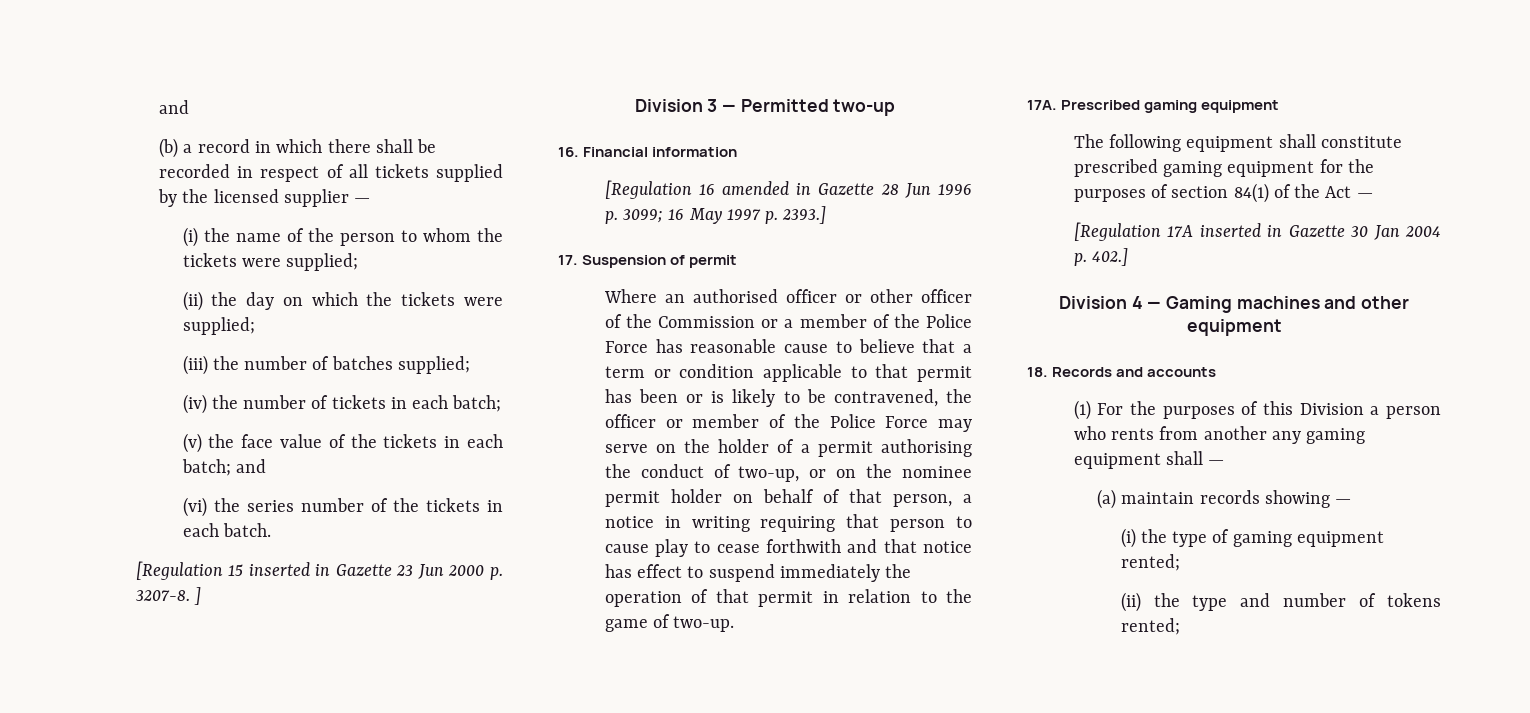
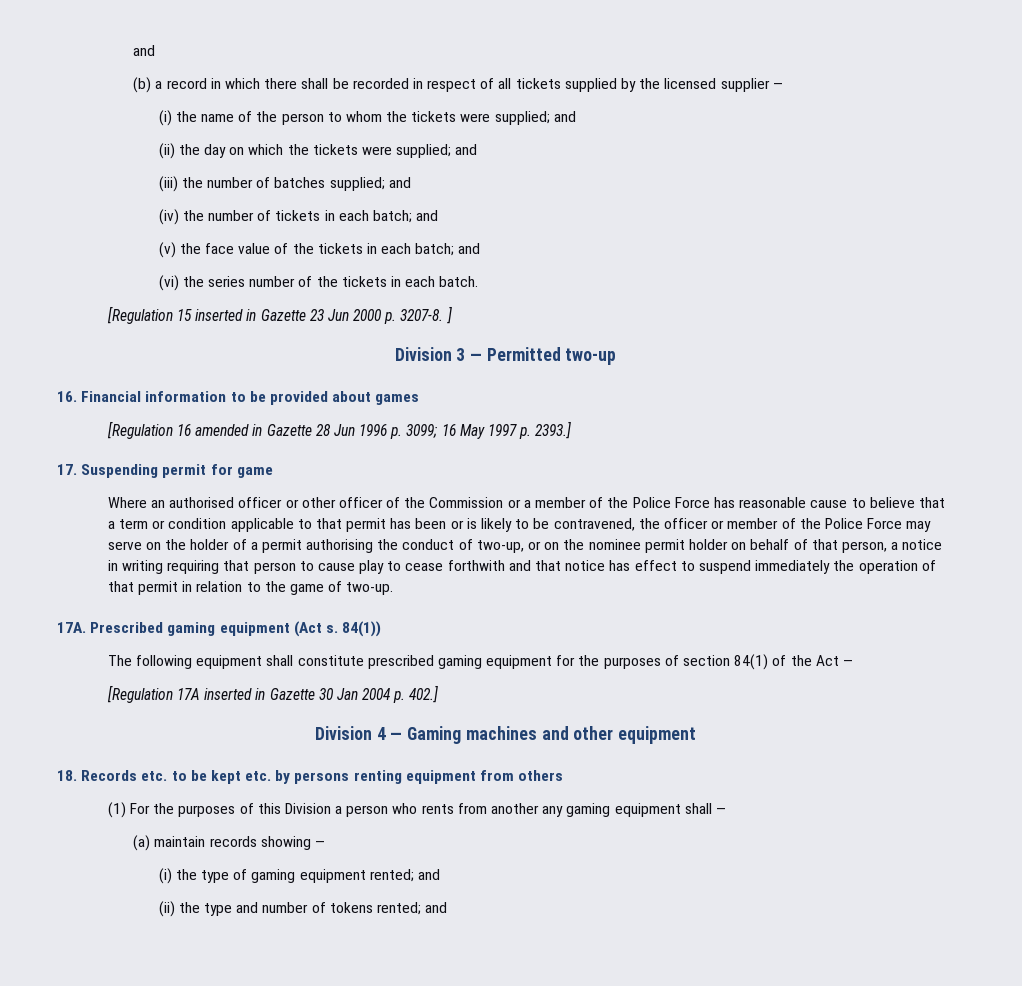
- (i) the name of the person to whom the tickets were supplied;
+ (i) the name of the person to whom the tickets were supplied; and
- (ii) the day on which the tickets were supplied;
+ (ii) the day on which the tickets were supplied; and
- (iii) the number of batches supplied;
+ (iii) the number of batches supplied; and
- (iv) the number of tickets in each batch;
+ (iv) the number of tickets in each batch; and
- 16. Financial information
+ 16. Financial information to be provided about games
- 17. Suspension of permit
+ 17. Suspending permit for game
- Prescribed gaming equipment
+ Prescribed gaming equipment (Act s. 84(1))
- 18. Records and accounts
+ 18. Records etc. to be kept etc. by persons renting equipment from others
- (i) the type of gaming equipment rented;
+ (i) the type of gaming equipment rented; and
- (ii) the type and number of tokens rented;
+ (ii) the type and number of tokens rented; and

